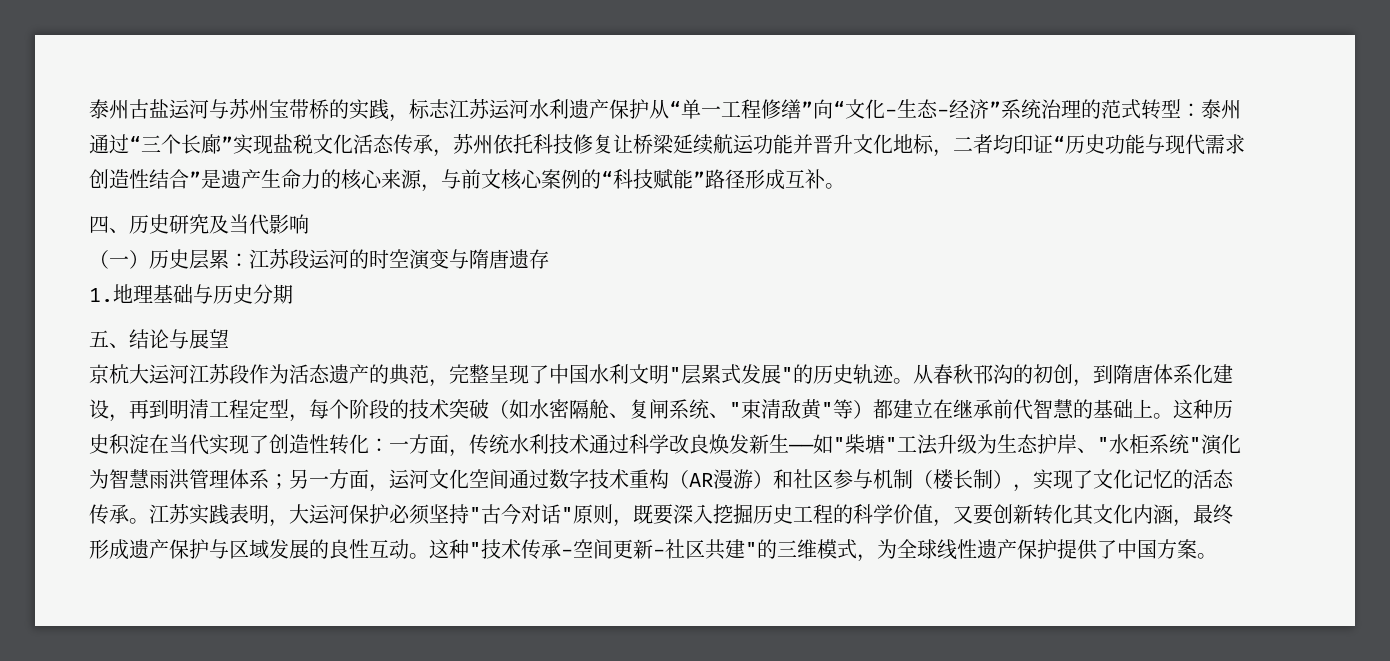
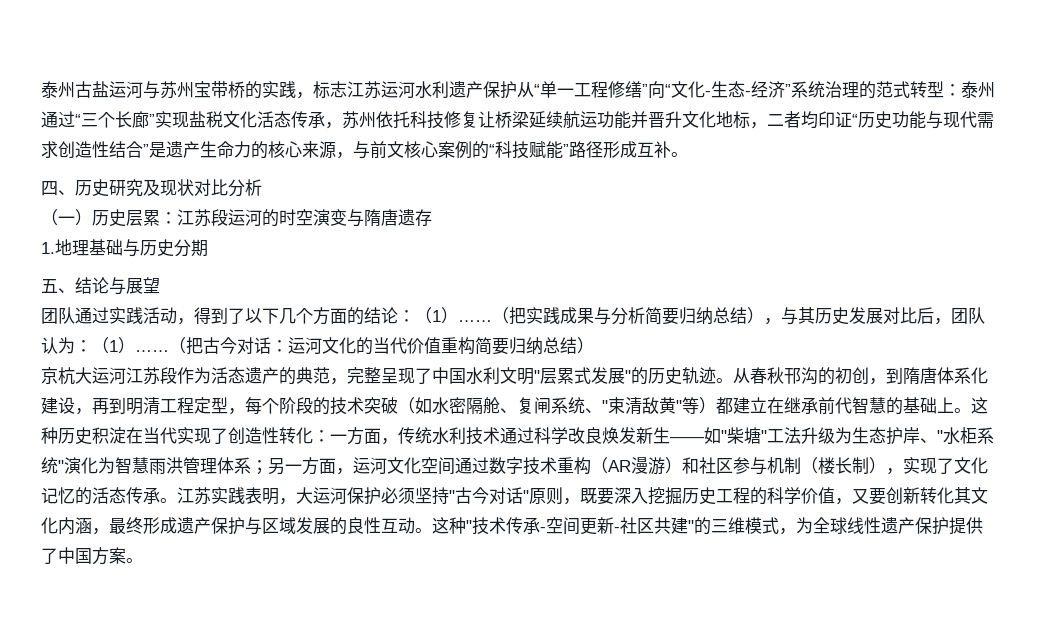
- 四、历史研究及当代影响
+ 四、历史研究及现状对比分析
+ 团队通过实践活动，得到了以下几个方面的结论：（1）……（把实践成果与分析简要归纳总结），与其历史发展对比后，团队认为：（1）……（把古今对话：运河文化的当代价值重构简要归纳总结）

